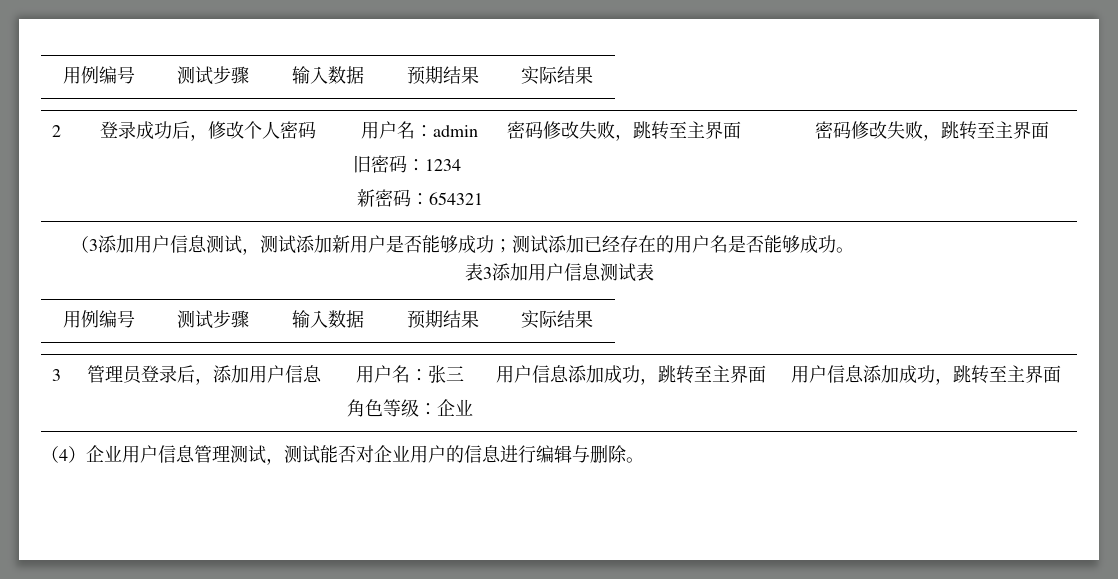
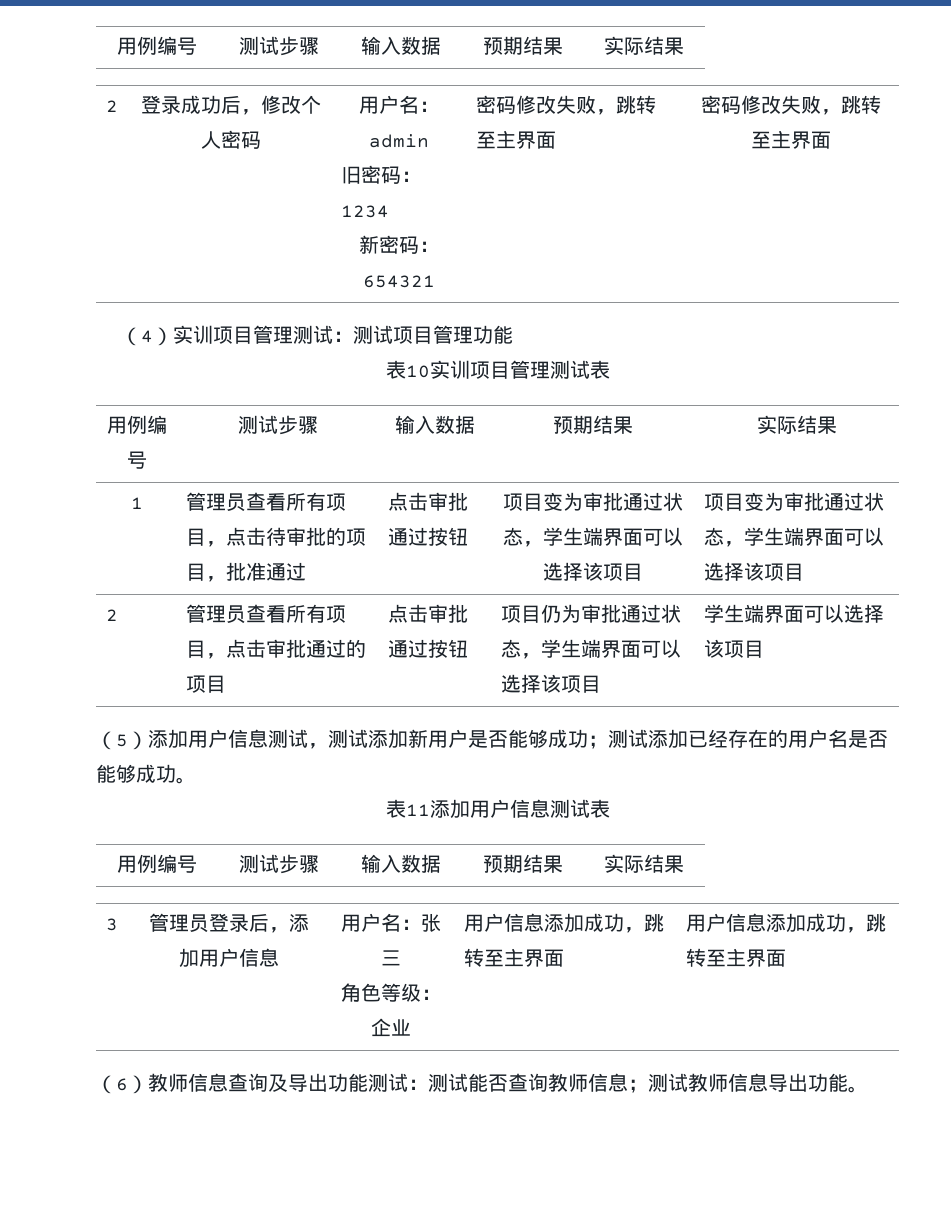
- （3添加用户信息测试，测试添加新用户是否能够成功；测试添加已经存在的用户名是否能够成功。
+ （4）实训项目管理测试：测试项目管理功能
+ 表10实训项目管理测试表
+ 用例编号 | 测试步骤 | 输入数据 | 预期结果 | 实际结果
+ 1 | 管理员查看所有项目，点击待审批的项目，批准通过 | 点击审批通过按钮 | 项目变为审批通过状态，学生端界面可以选择该项目 | 项目变为审批通过状态，学生端界面可以选择该项目
+ 2 | 管理员查看所有项目，点击审批通过的项目 | 点击审批通过按钮 | 项目仍为审批通过状态，学生端界面可以选择该项目 | 学生端界面可以选择该项目
+ （5）添加用户信息测试，测试添加新用户是否能够成功；测试添加已经存在的用户名是否能够成功。
- 表3添加用户信息测试表
+ 表11添加用户信息测试表
- （4）企业用户信息管理测试，测试能否对企业用户的信息进行编辑与删除。
+ （6）教师信息查询及导出功能测试：测试能否查询教师信息；测试教师信息导出功能。

